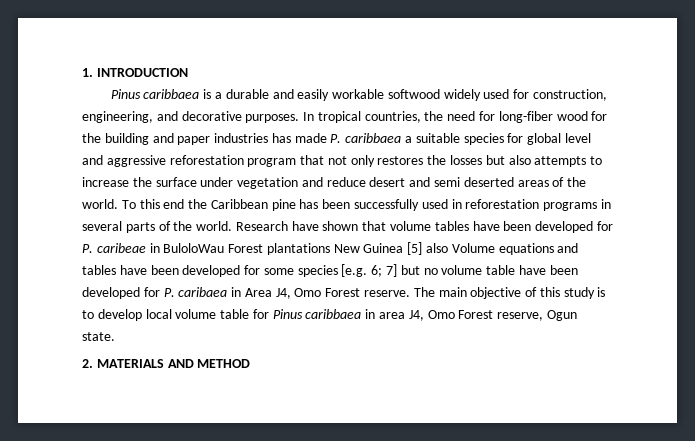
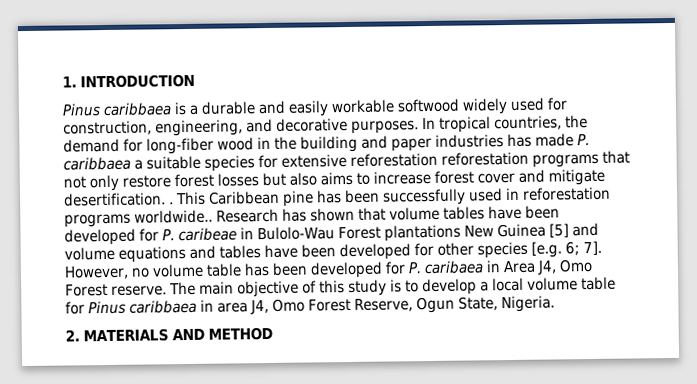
- In tropical countries, the need for long-fiber wood for the building and paper industries has made P. caribbaea a suitable species for global level and aggressive reforestation program that not only restores the losses but also attempts to increase the surface under vegetation and reduce desert and semi deserted areas of the world. To this end the Caribbean pine has been successfully used in reforestation programs in several parts of the world. Research have shown that volume tables have been developed for P. caribeae in BuloloWau Forest plantations New Guinea [5] also Volume equations and tables have been developed for some species [e.g. 6;
+ In tropical countries, the demand for long-fiber wood in the building and paper industries has made P. caribbaea a suitable species for extensive reforestation reforestation programs that not only restore forest losses but also aims to increase forest cover and mitigate desertification. . This Caribbean pine has been successfully used in reforestation programs worldwide.. Research has shown that volume tables have been developed for P. caribeae in Bulolo-Wau Forest plantations New Guinea [5] and volume equations and tables have been developed for other species [e.g. 6;
- 7] but no volume table have been developed for P. caribaea in Area J4, Omo Forest reserve.
+ 7]. However, no volume table has been developed for P. caribaea in Area J4, Omo Forest reserve.
- The main objective of this study is to develop local volume table for Pinus caribbaea in area J4, Omo Forest reserve, Ogun state.
+ The main objective of this study is to develop a local volume table for Pinus caribbaea in area J4, Omo Forest Reserve, Ogun State, Nigeria.

